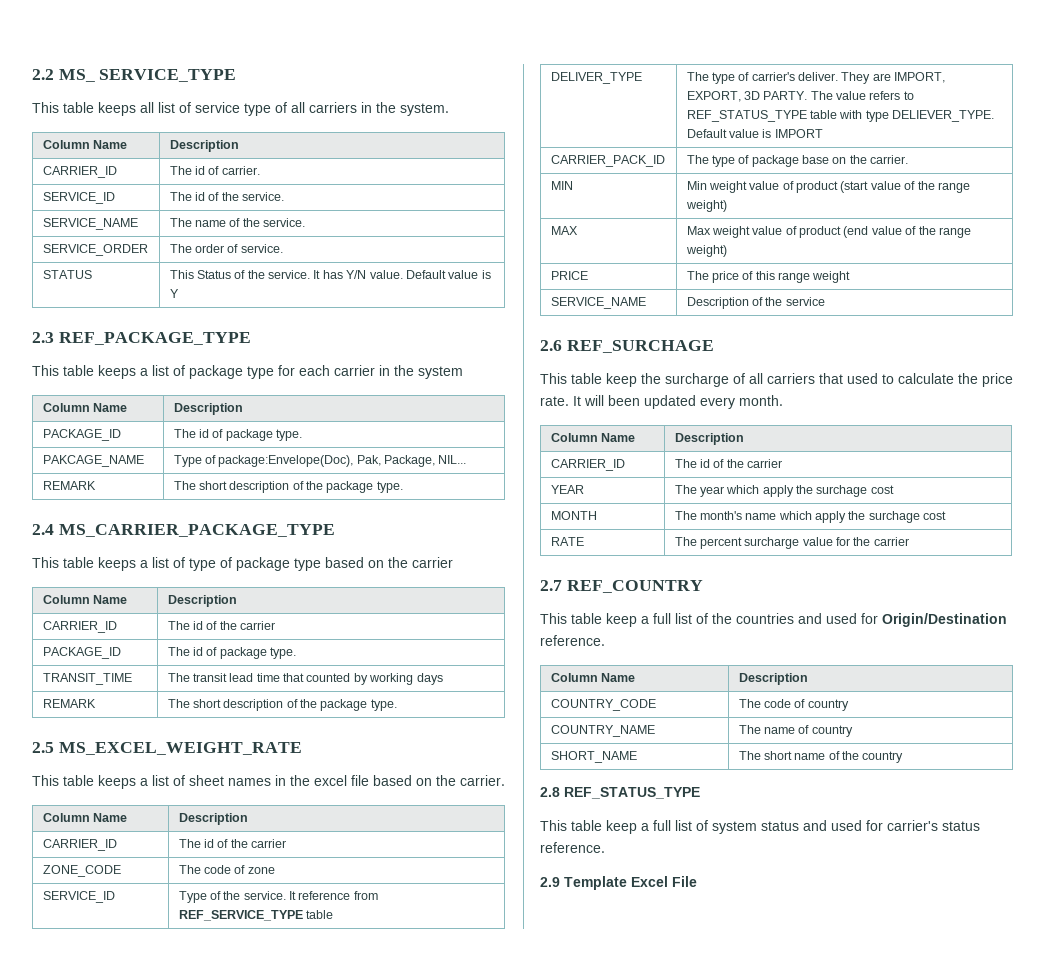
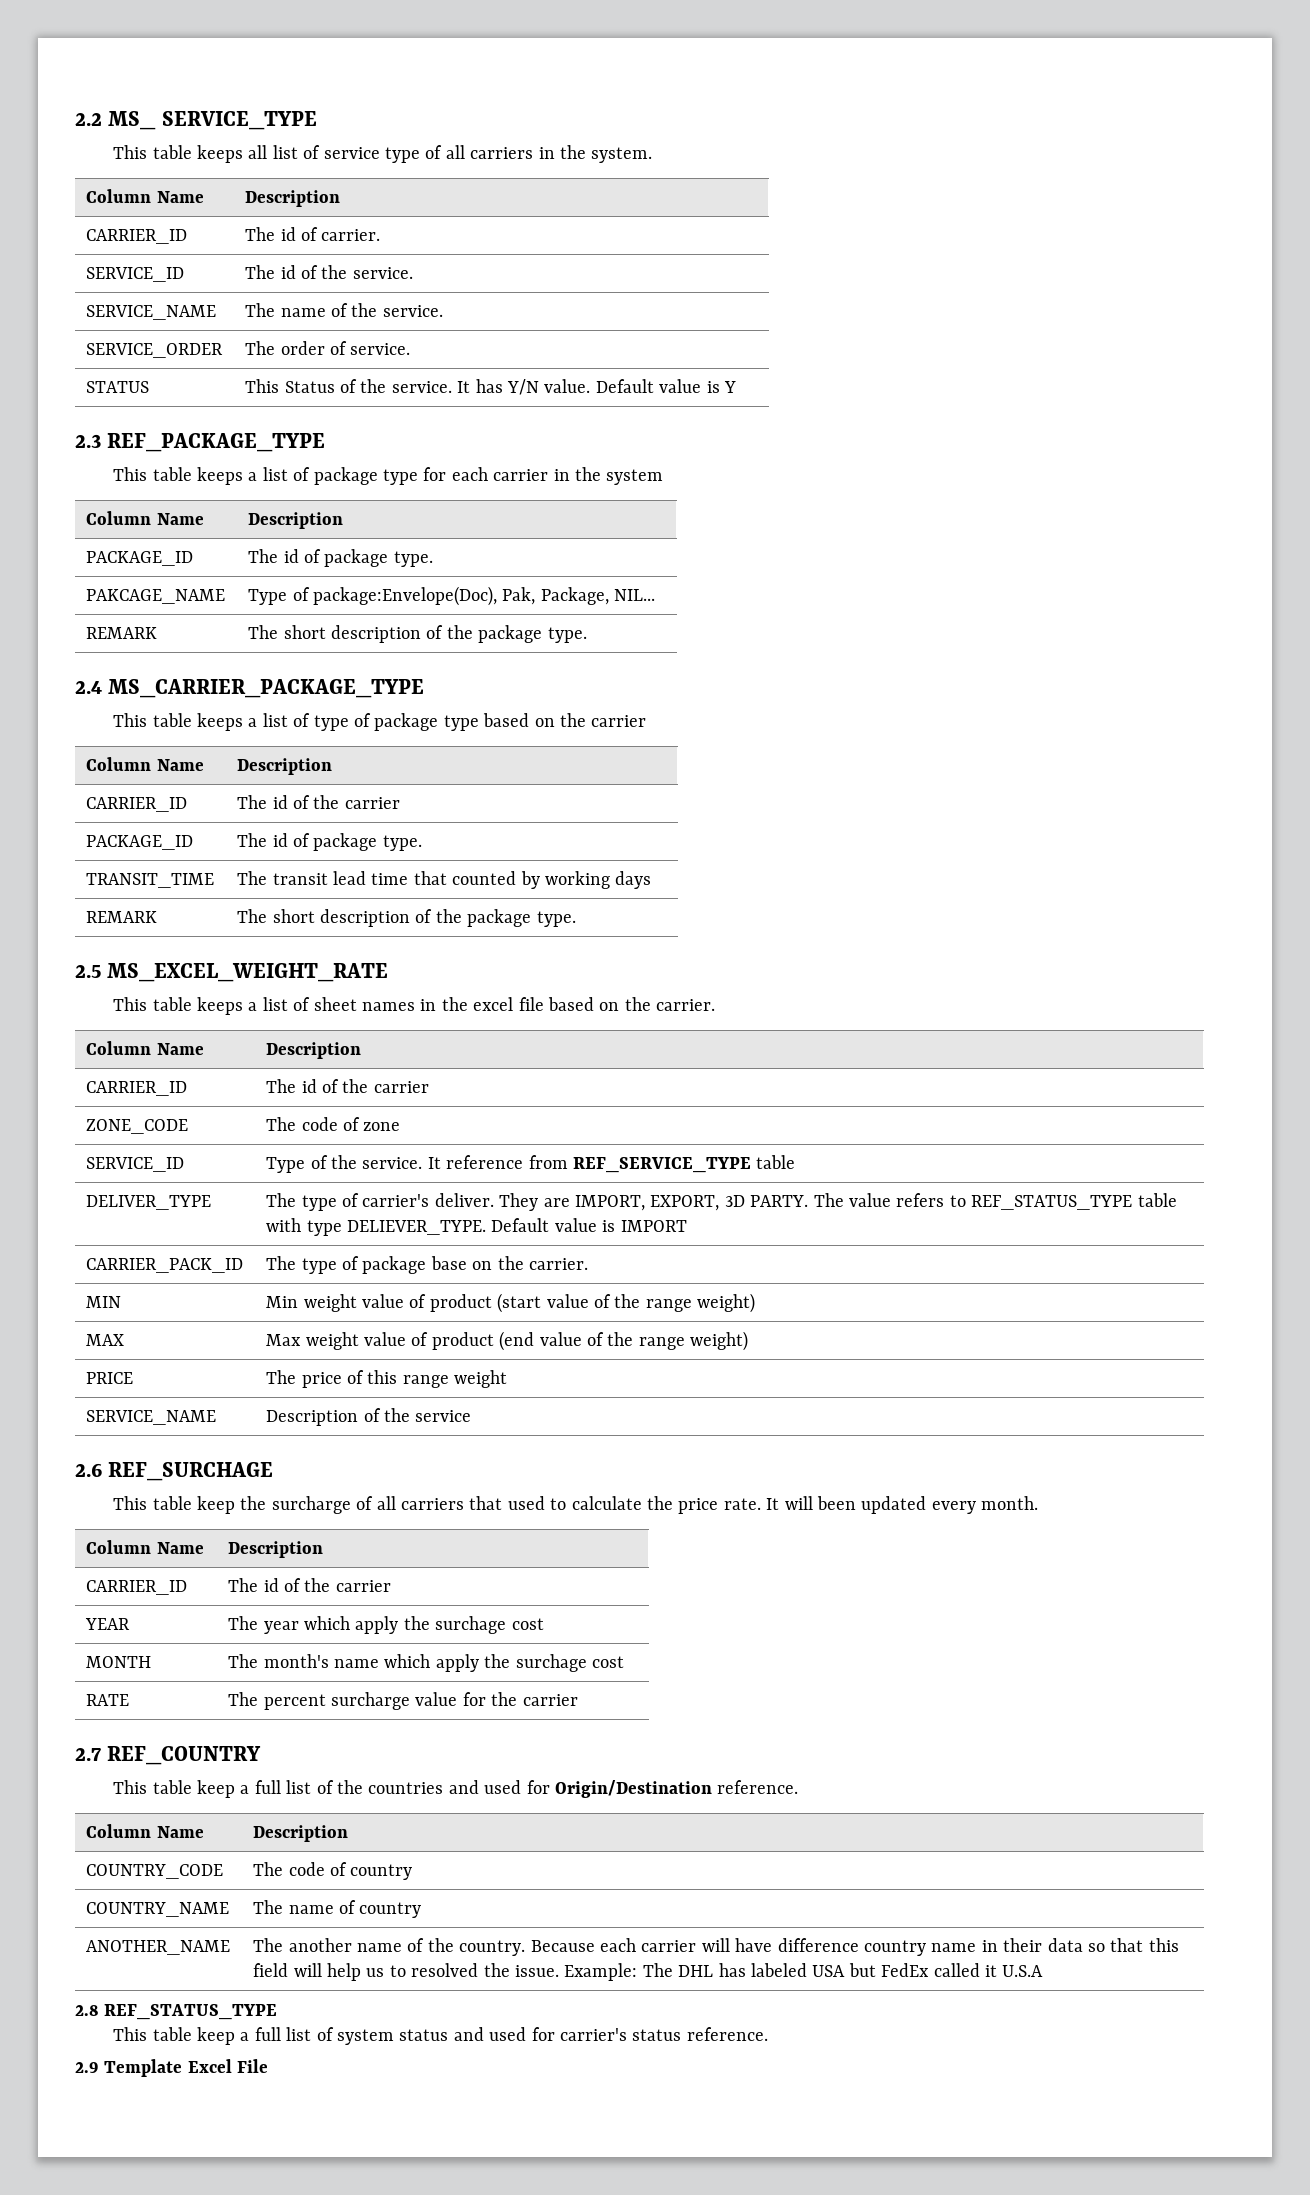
- SHORT_NAME | The short name of the country
+ ANOTHER_NAME | The another name of the country. Because each carrier will have difference country name in their data so that this field will help us to resolved the issue. Example: The DHL has labeled USA but FedEx called it U.S.A

